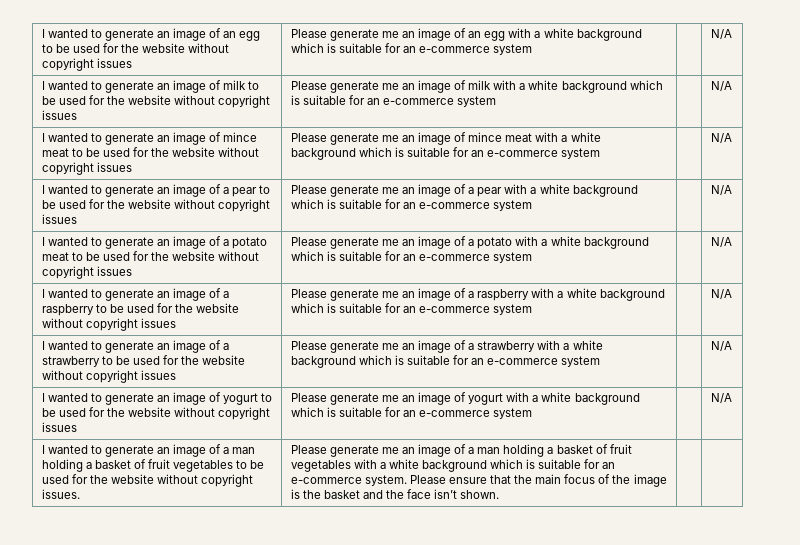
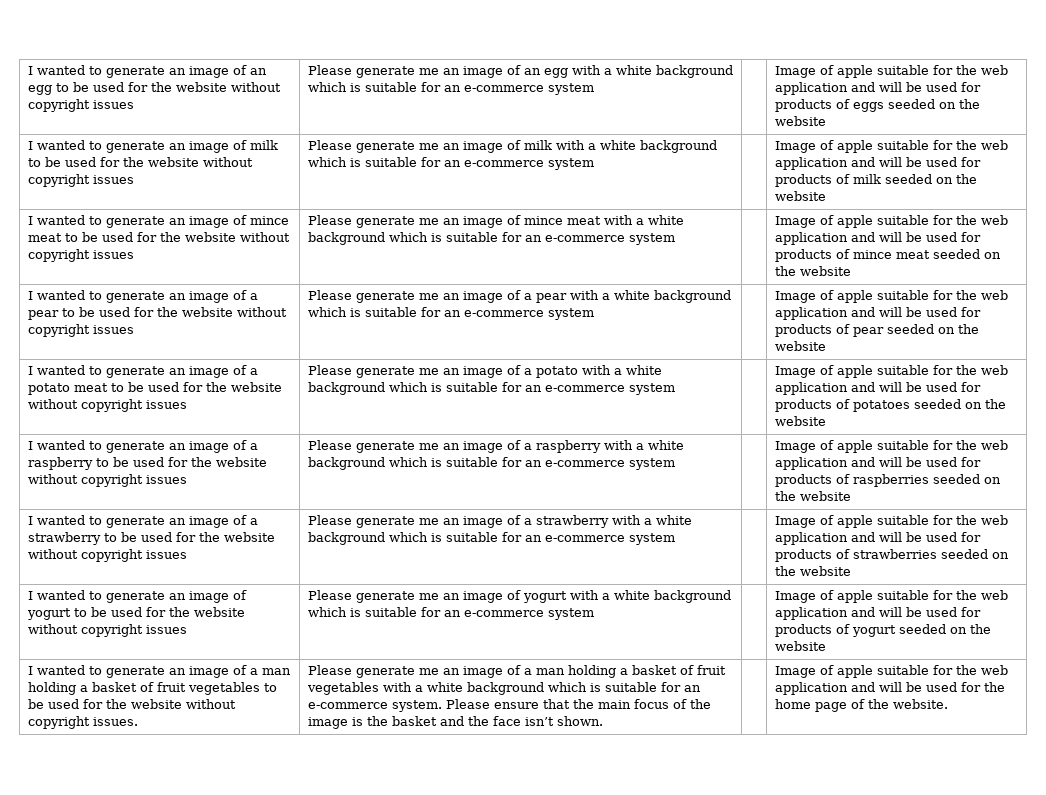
- Please generate me an image of an egg with a white background which is suitable for an e-commerce system | | N/A
+ Please generate me an image of an egg with a white background which is suitable for an e-commerce system | | Image of apple suitable for the web application and will be used for products of eggs seeded on the website
- Please generate me an image of milk with a white background which is suitable for an e-commerce system | | N/A
+ Please generate me an image of milk with a white background which is suitable for an e-commerce system | | Image of apple suitable for the web application and will be used for products of milk seeded on the website
- Please generate me an image of mince meat with a white background which is suitable for an e-commerce system | | N/A
+ Please generate me an image of mince meat with a white background which is suitable for an e-commerce system | | Image of apple suitable for the web application and will be used for products of mince meat seeded on the website
- Please generate me an image of a pear with a white background which is suitable for an e-commerce system | | N/A
+ Please generate me an image of a pear with a white background which is suitable for an e-commerce system | | Image of apple suitable for the web application and will be used for products of pear seeded on the website
- Please generate me an image of a potato with a white background which is suitable for an e-commerce system | | N/A
+ Please generate me an image of a potato with a white background which is suitable for an e-commerce system | | Image of apple suitable for the web application and will be used for products of potatoes seeded on the website
- Please generate me an image of a raspberry with a white background which is suitable for an e-commerce system | | N/A
+ Please generate me an image of a raspberry with a white background which is suitable for an e-commerce system | | Image of apple suitable for the web application and will be used for products of raspberries seeded on the website
- Please generate me an image of a strawberry with a white background which is suitable for an e-commerce system | | N/A
+ Please generate me an image of a strawberry with a white background which is suitable for an e-commerce system | | Image of apple suitable for the web application and will be used for products of strawberries seeded on the website
- Please generate me an image of yogurt with a white background which is suitable for an e-commerce system | | N/A
+ Please generate me an image of yogurt with a white background which is suitable for an e-commerce system | | Image of apple suitable for the web application and will be used for products of yogurt seeded on the website
+ Image of apple suitable for the web application and will be used for the home page of the website.

